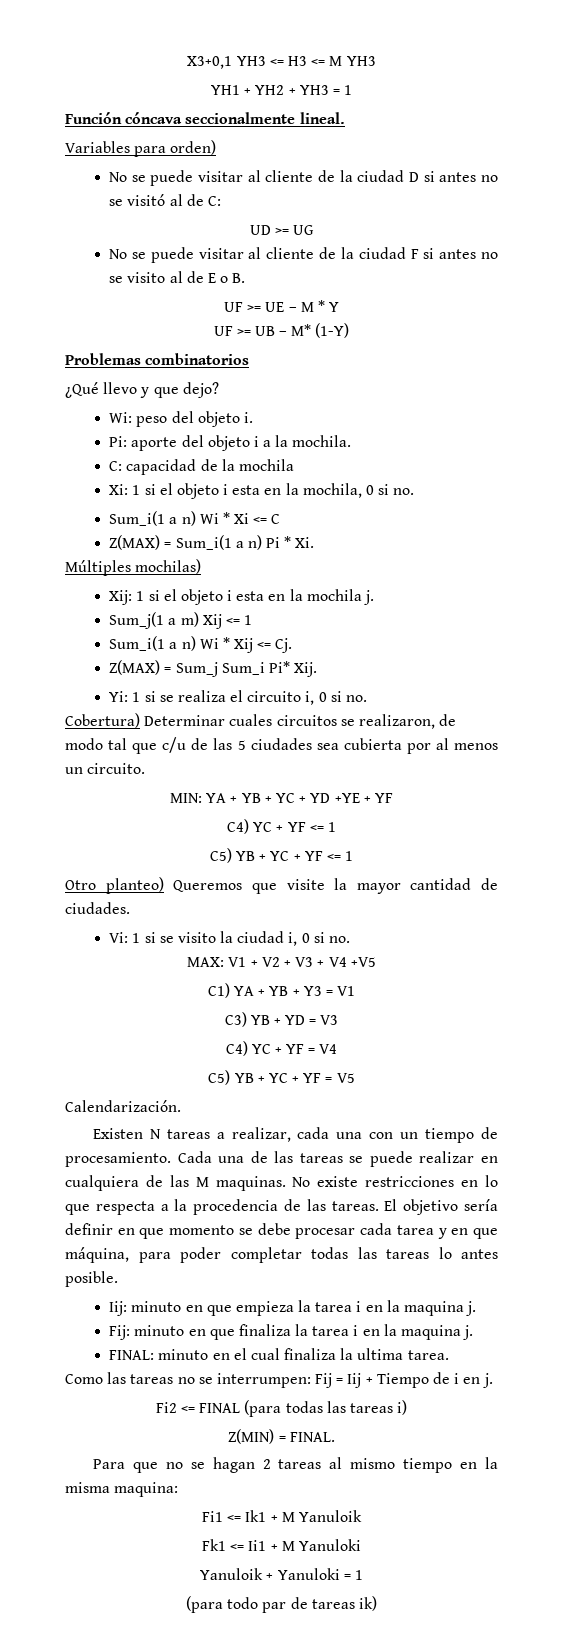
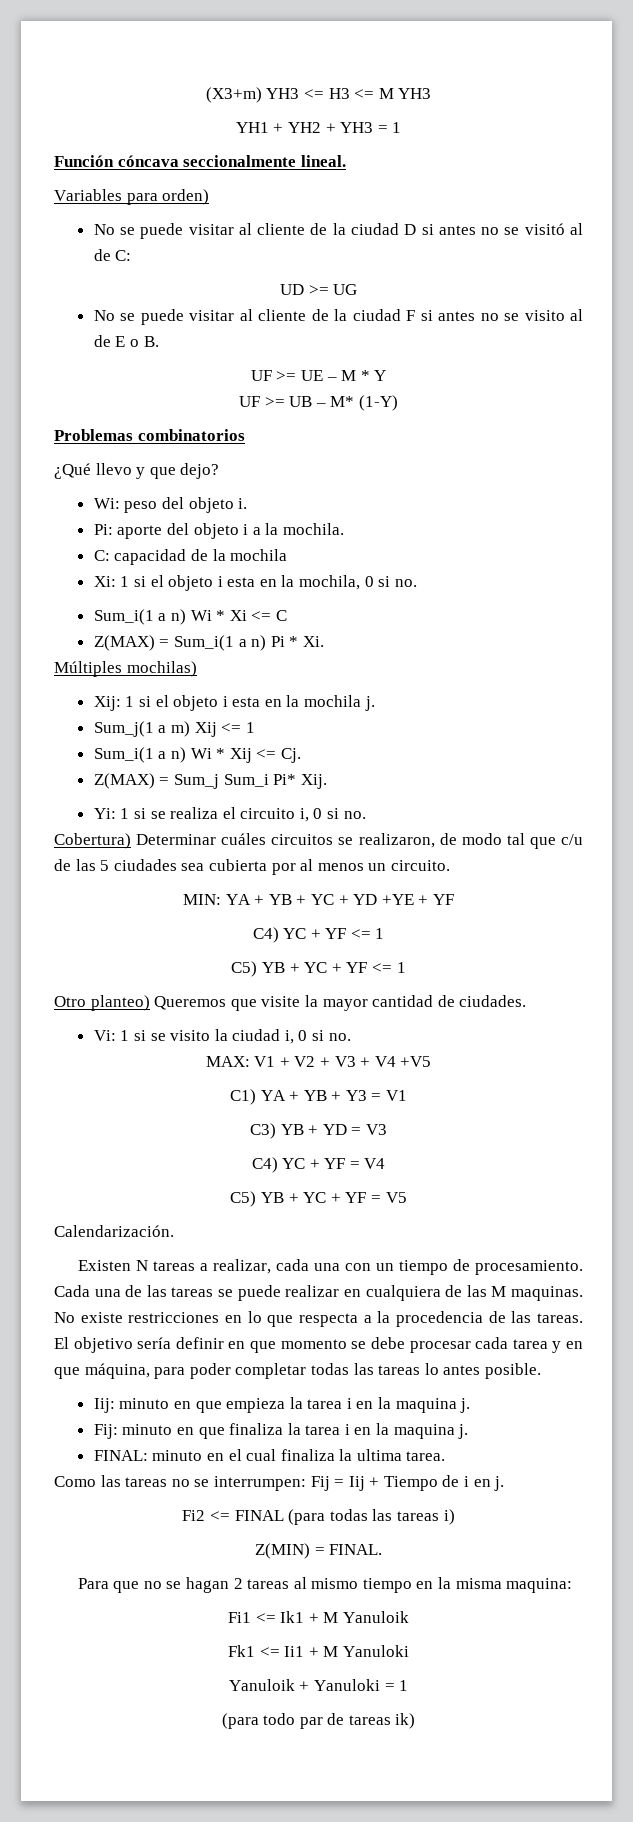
- X3+0,1 YH3 <= H3 <= M YH3
+ (X3+m) YH3 <= H3 <= M YH3
- Cobertura) Determinar cuales circuitos se realizaron, de modo tal que c/u de las 5 ciudades sea cubierta por al menos un circuito.
+ Cobertura) Determinar cuáles circuitos se realizaron, de modo tal que c/u de las 5 ciudades sea cubierta por al menos un circuito.

